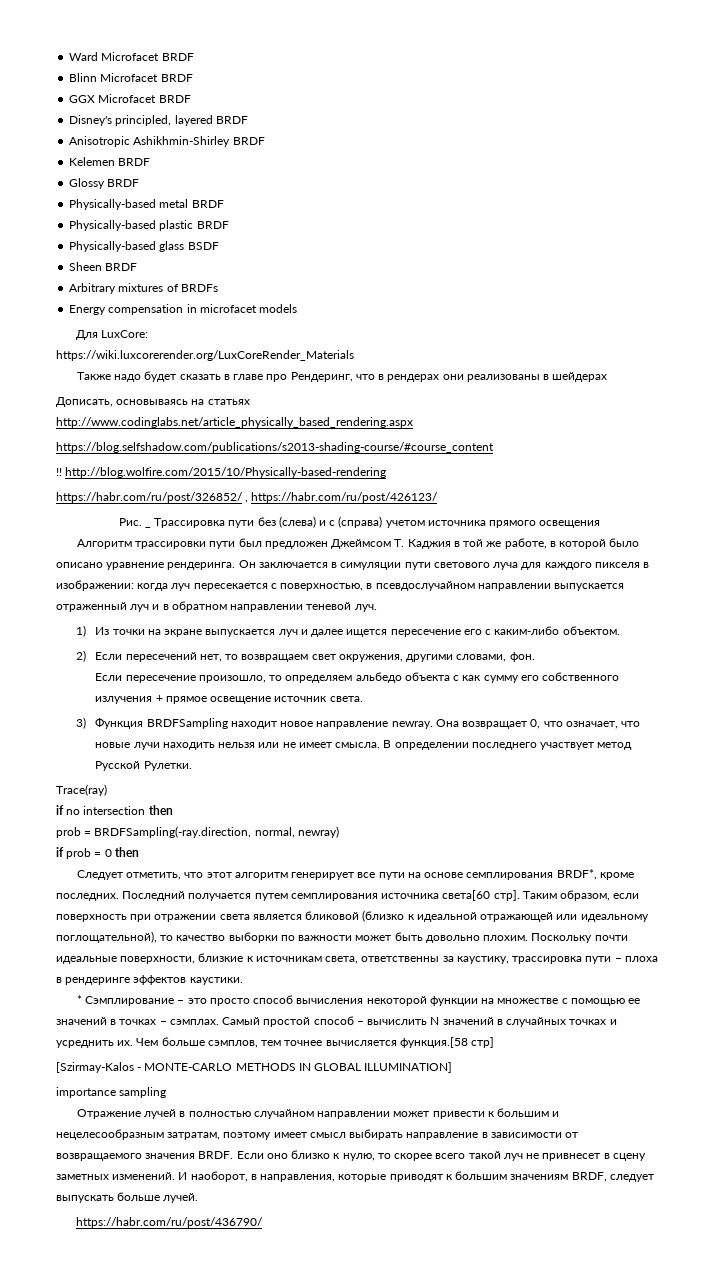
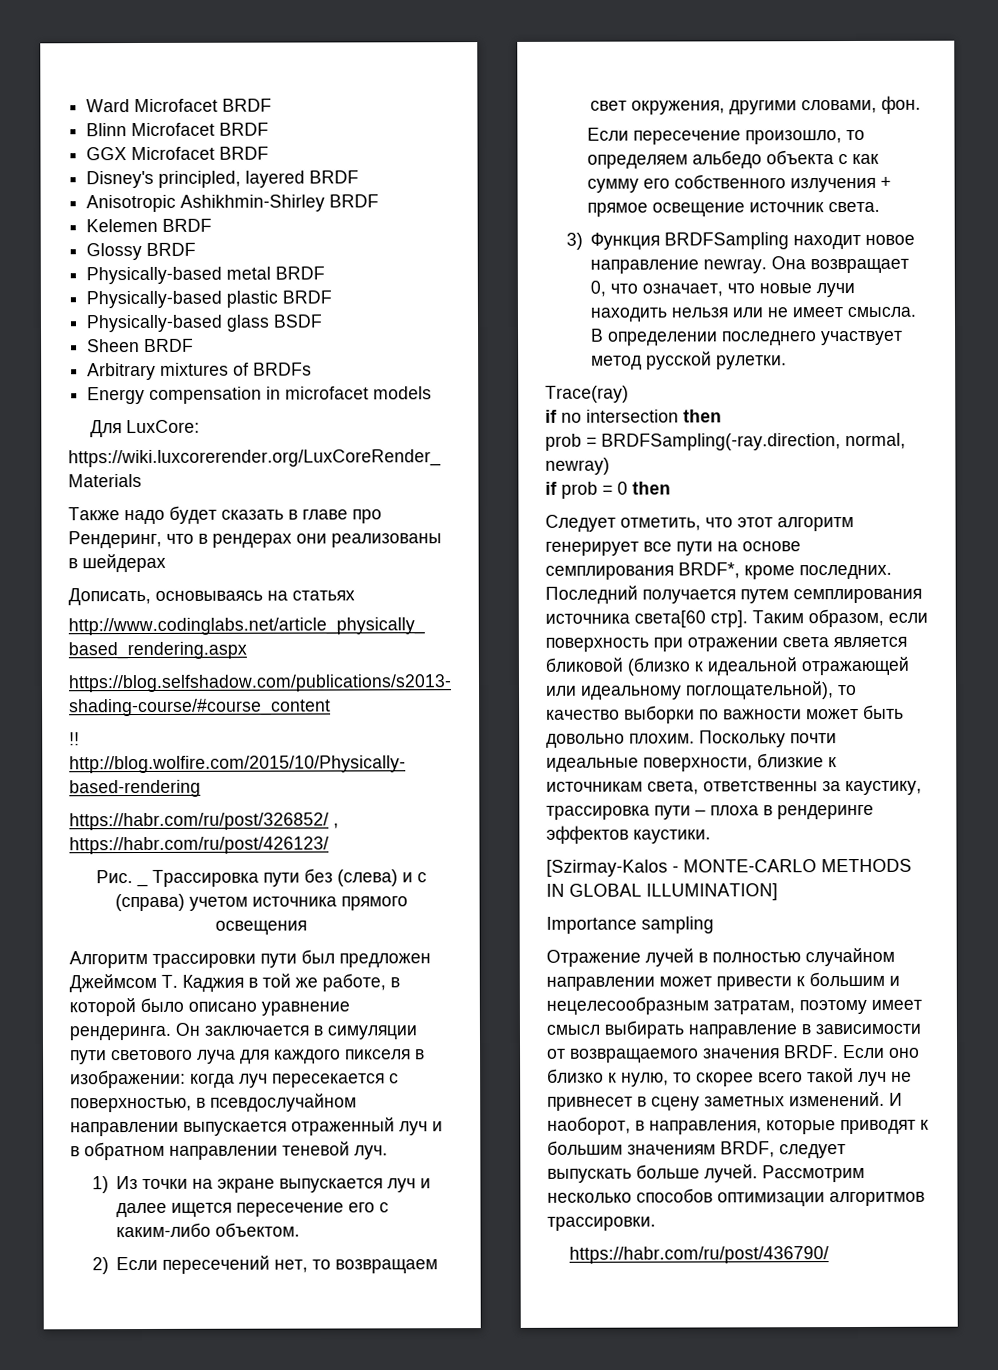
- В определении последнего участвует метод Русской Рулетки.
+ В определении последнего участвует метод русской рулетки.
- * Сэмплирование – это просто способ вычисления некоторой функции на множестве с помощью ее значений в точках – сэмплах. Самый простой способ – вычислить N значений в случайных точках и усреднить их. Чем больше сэмплов, тем точнее вычисляется функция.[58 стр]
- importance sampling
+ Importance sampling
+ Рассмотрим несколько способов оптимизации алгоритмов трассировки.

